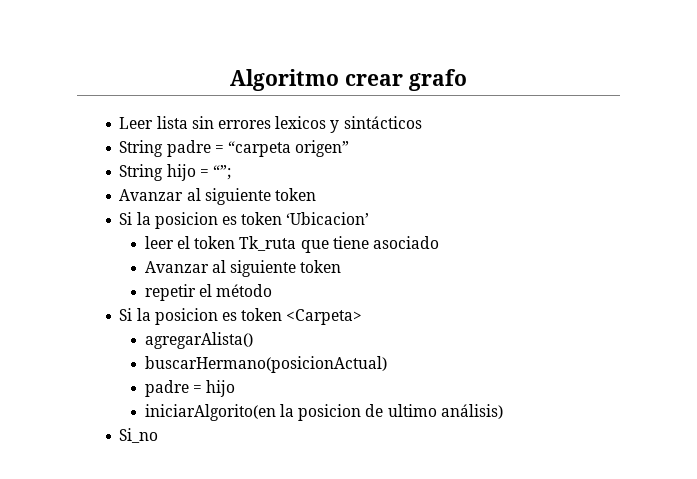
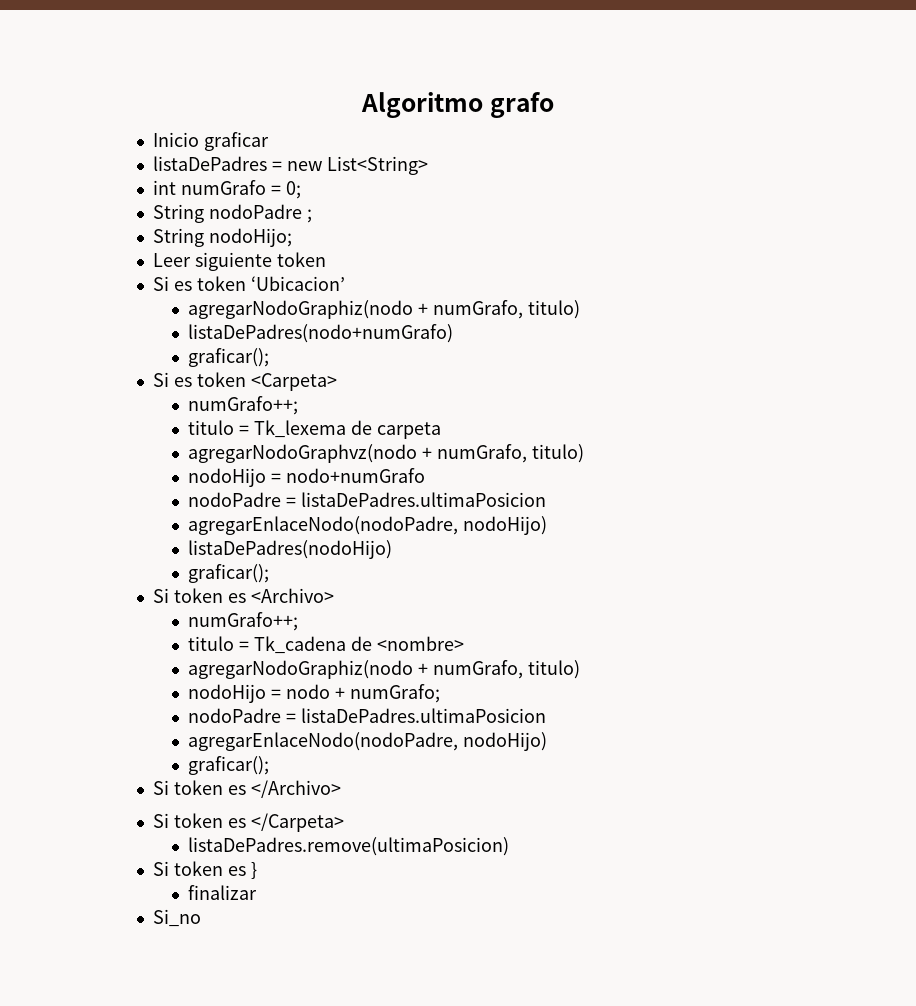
- Algoritmo crear grafo
+ Algoritmo grafo
- Leer lista sin errores lexicos y sintácticos
- String padre = “carpeta origen”
- String hijo = “”;
- Avanzar al siguiente token
+ Inicio graficar
+ listaDePadres = new List<String>
+ int numGrafo = 0;
+ String nodoPadre ;
+ String nodoHijo;
+ Leer siguiente token
- Si la posicion es token ‘Ubicacion’
- leer el token Tk_ruta que tiene asociado
- Avanzar al siguiente token
- repetir el método
- Si la posicion es token <Carpeta>
- agregarAlista()
- buscarHermano(posicionActual)
- padre = hijo
- iniciarAlgorito(en la posicion de ultimo análisis)
+ Si es token ‘Ubicacion’
+ agregarNodoGraphiz(nodo + numGrafo, titulo)
+ listaDePadres(nodo+numGrafo)
+ graficar();
+ Si es token <Carpeta>
+ numGrafo++;
+ titulo = Tk_lexema de carpeta
+ agregarNodoGraphvz(nodo + numGrafo, titulo)
+ nodoHijo = nodo+numGrafo
+ nodoPadre = listaDePadres.ultimaPosicion
+ agregarEnlaceNodo(nodoPadre, nodoHijo)
+ listaDePadres(nodoHijo)
+ graficar();
+ Si token es <Archivo>
+ numGrafo++;
+ titulo = Tk_cadena de <nombre>
+ agregarNodoGraphiz(nodo + numGrafo, titulo)
+ nodoHijo = nodo + numGrafo;
+ nodoPadre = listaDePadres.ultimaPosicion
+ agregarEnlaceNodo(nodoPadre, nodoHijo)
+ graficar();
+ Si token es </Archivo>
+ Si token es </Carpeta>
+ listaDePadres.remove(ultimaPosicion)
+ Si token es }
+ finalizar

